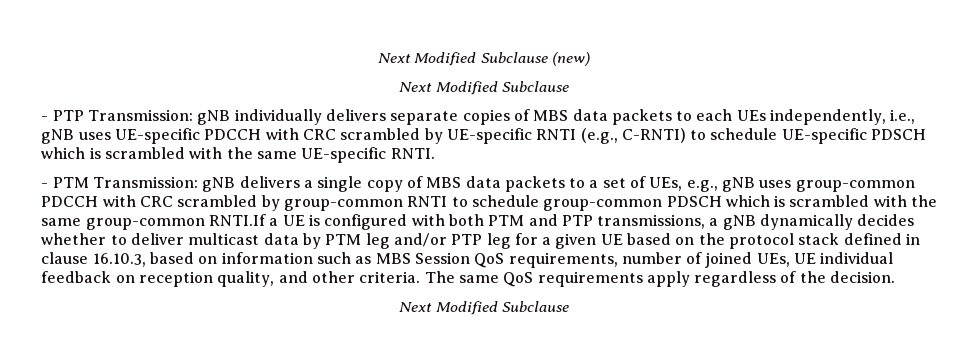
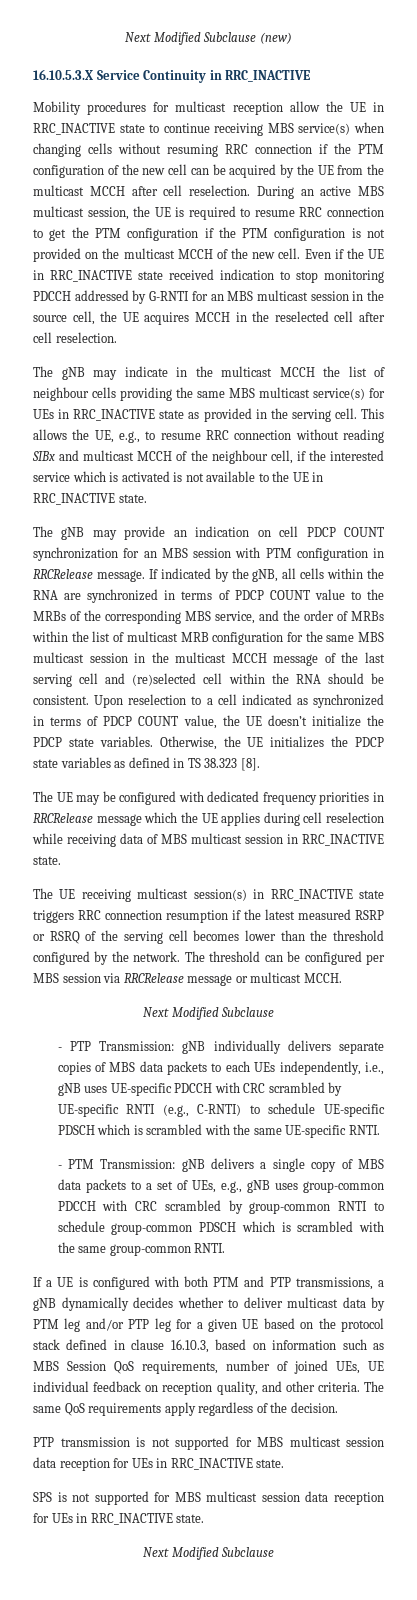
+ 16.10.5.3.X Service Continuity in RRC_INACTIVE
+ Mobility procedures for multicast reception allow the UE in RRC_INACTIVE state to continue receiving MBS service(s) when changing cells without resuming RRC connection if the PTM configuration of the new cell can be acquired by the UE from the multicast MCCH after cell reselection. During an active MBS multicast session, the UE is required to resume RRC connection to get the PTM configuration if the PTM configuration is not provided on the multicast MCCH of the new cell. Even if the UE in RRC_INACTIVE state received indication to stop monitoring PDCCH addressed by G-RNTI for an MBS multicast session in the source cell, the UE acquires MCCH in the reselected cell after cell reselection.
+ The gNB may indicate in the multicast MCCH the list of neighbour cells providing the same MBS multicast service(s) for UEs in RRC_INACTIVE state as provided in the serving cell. This allows the UE, e.g., to resume RRC connection without reading SIBx and multicast MCCH of the neighbour cell, if the interested service which is activated is not available to the UE in RRC_INACTIVE state.
+ The gNB may provide an indication on cell PDCP COUNT synchronization for an MBS session with PTM configuration in RRCRelease message. If indicated by the gNB, all cells within the RNA are synchronized in terms of PDCP COUNT value to the MRBs of the corresponding MBS service, and the order of MRBs within the list of multicast MRB configuration for the same MBS multicast session in the multicast MCCH message of the last serving cell and (re)selected cell within the RNA should be consistent. Upon reselection to a cell indicated as synchronized in terms of PDCP COUNT value, the UE doesn’t initialize the PDCP state variables. Otherwise, the UE initializes the PDCP state variables as defined in TS 38.323 [8].
+ The UE may be configured with dedicated frequency priorities in RRCRelease message which the UE applies during cell reselection while receiving data of MBS multicast session in RRC_INACTIVE state.
+ The UE receiving multicast session(s) in RRC_INACTIVE state triggers RRC connection resumption if the latest measured RSRP or RSRQ of the serving cell becomes lower than the threshold configured by the network. The threshold can be configured per MBS session via RRCRelease message or multicast MCCH.
- gNB delivers a single copy of MBS data packets to a set of UEs, e.g., gNB uses group-common PDCCH with CRC scrambled by group-common RNTI to schedule group-common PDSCH which is scrambled with the same group-common RNTI.If a UE is configured with both PTM and PTP transmissions, a gNB dynamically decides whether to deliver multicast data by PTM leg and/or PTP leg for a given UE based on the protocol stack defined in clause 16.10.3, based on information such as MBS Session QoS requirements, number of joined UEs, UE individual feedback on reception quality, and other criteria.
+ gNB delivers a single copy of MBS data packets to a set of UEs, e.g., gNB uses group-common PDCCH with CRC scrambled by group-common RNTI to schedule group-common PDSCH which is scrambled with the same group-common RNTI.
+ If a UE is configured with both PTM and PTP transmissions, a gNB dynamically decides whether to deliver multicast data by PTM leg and/or PTP leg for a given UE based on the protocol stack defined in clause 16.10.3, based on information such as MBS Session QoS requirements, number of joined UEs, UE individual feedback on reception quality, and other criteria.
+ PTP transmission is not supported for MBS multicast session data reception for UEs in RRC_INACTIVE state.
+ SPS is not supported for MBS multicast session data reception for UEs in RRC_INACTIVE state.

